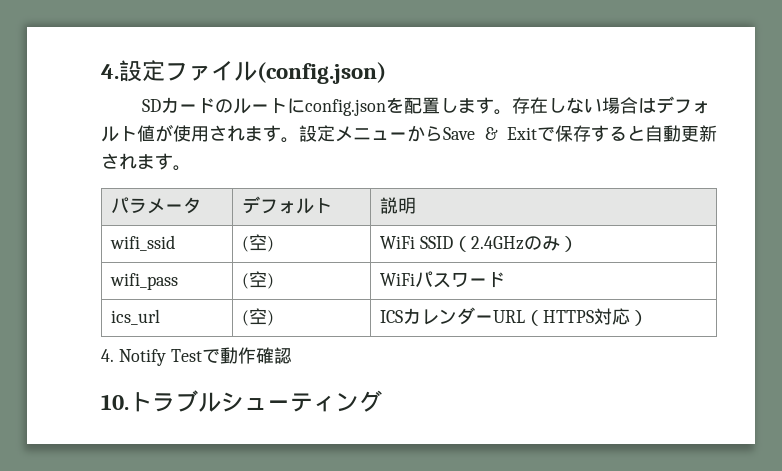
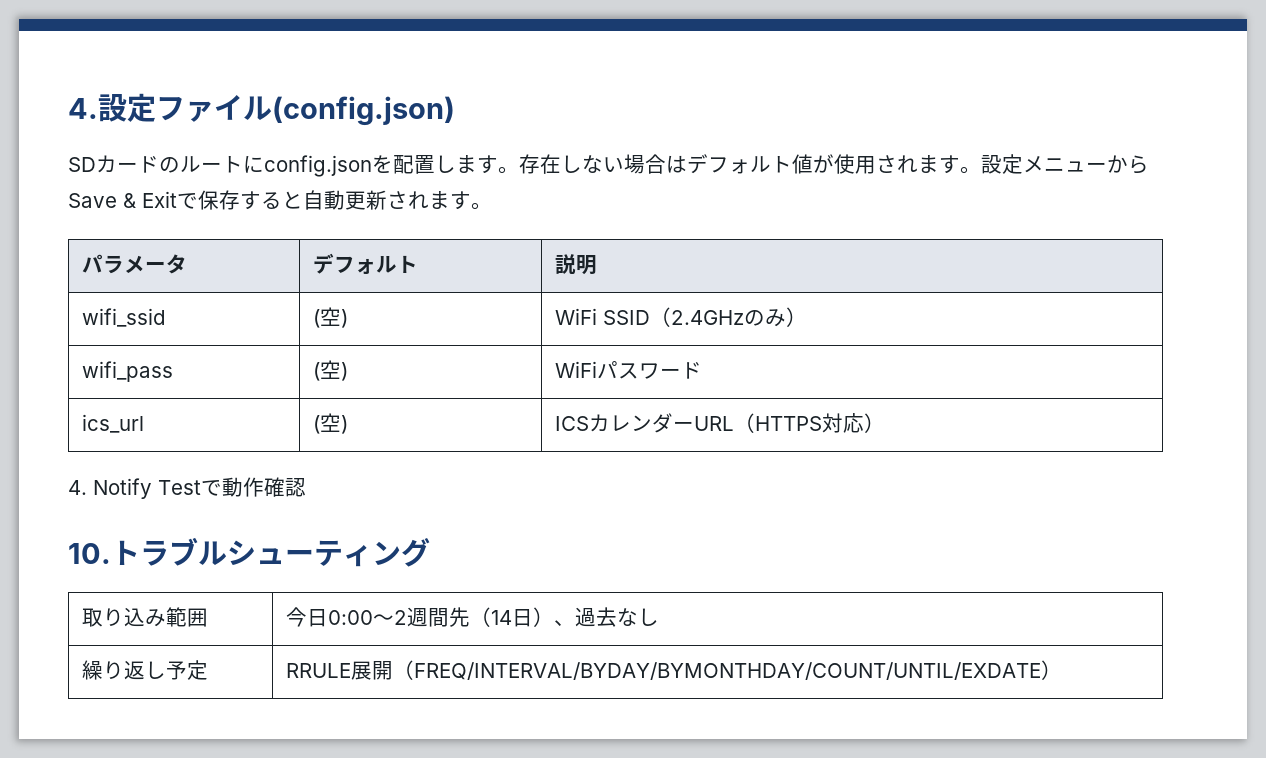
+ 取り込み範囲 | 今日0:00〜2週間先（14日）、過去なし
+ 繰り返し予定 | RRULE展開（FREQ/INTERVAL/BYDAY/BYMONTHDAY/COUNT/UNTIL/EXDATE）

